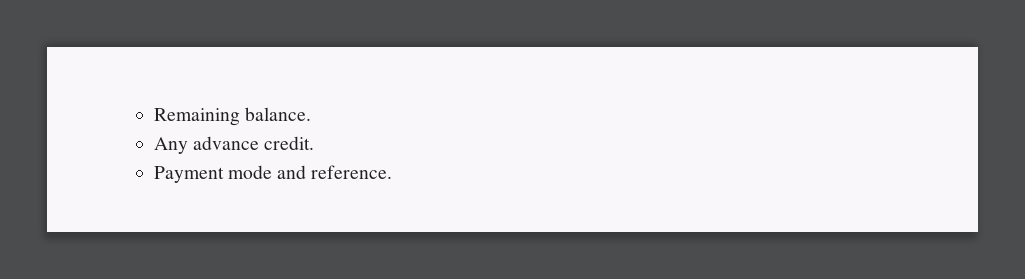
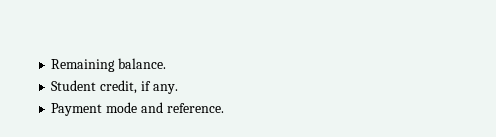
- Any advance credit.
+ Student credit, if any.

